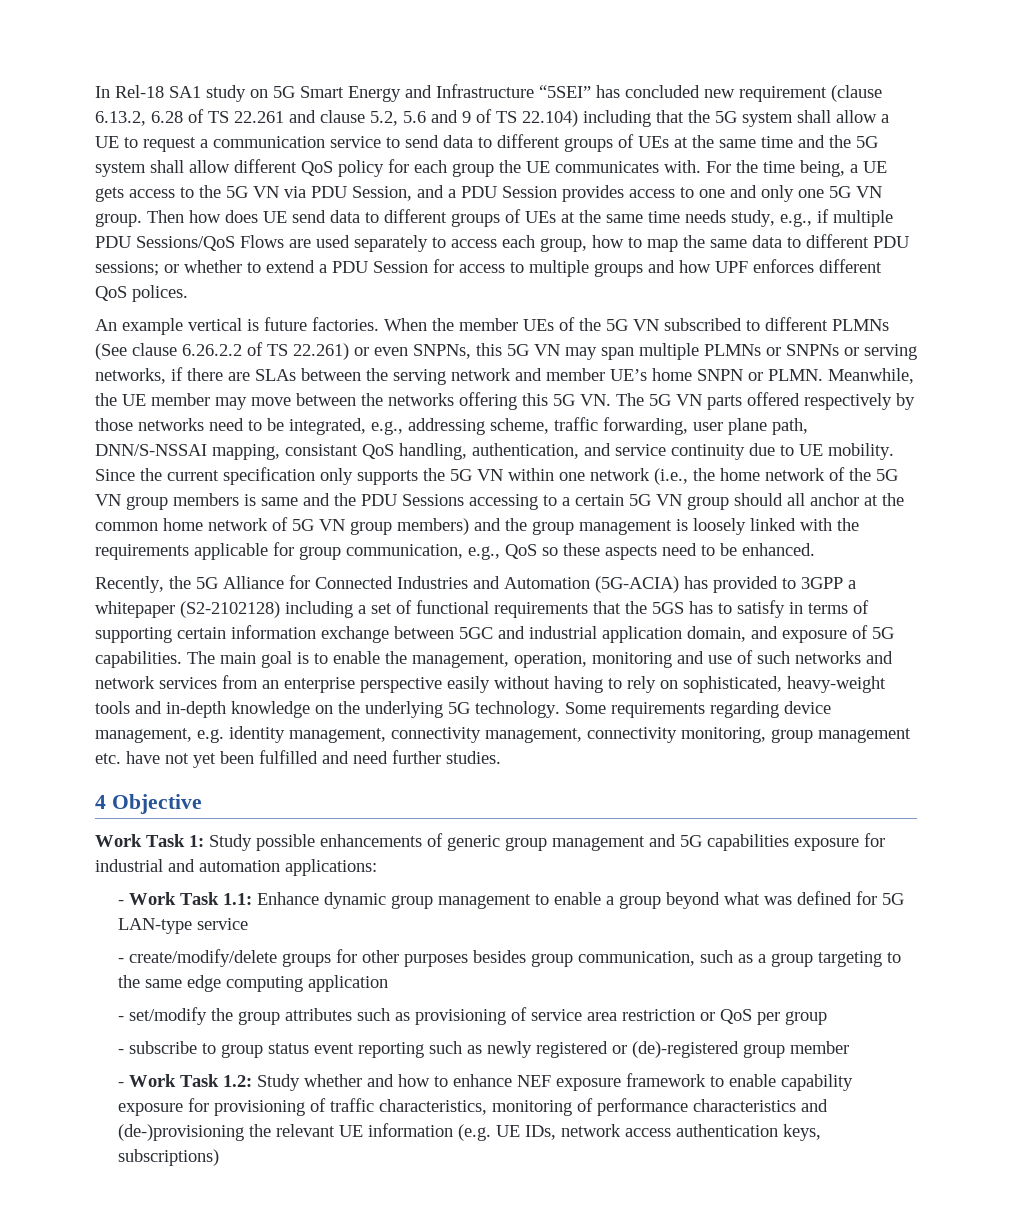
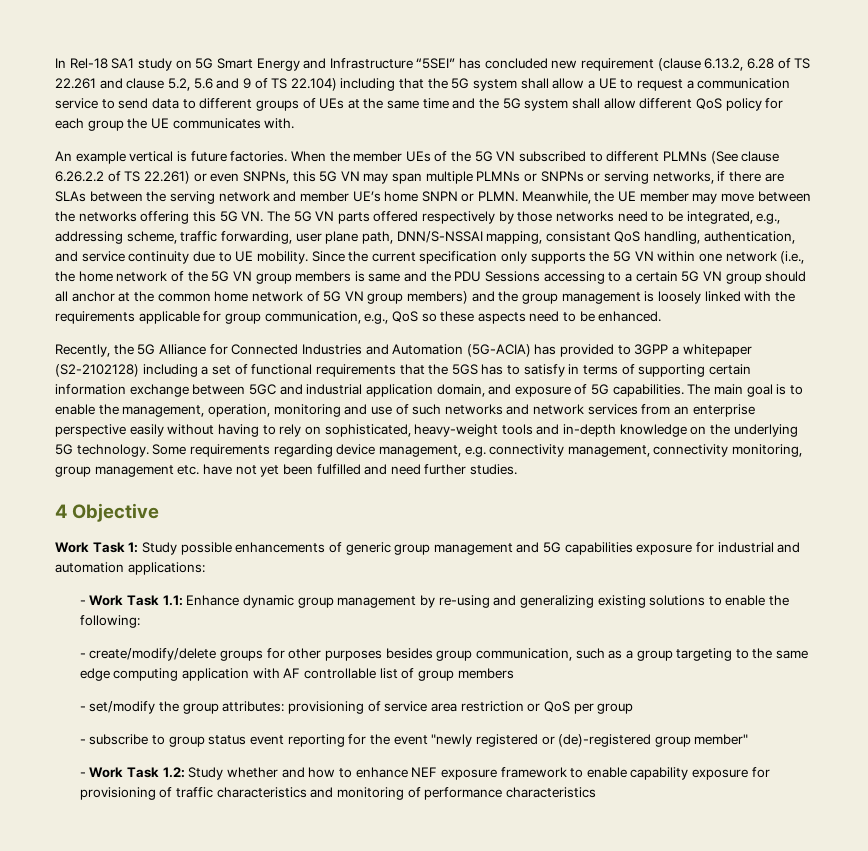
- For the time being, a UE gets access to the 5G VN via PDU Session, and a PDU Session provides access to one and only one 5G VN group. Then how does UE send data to different groups of UEs at the same time needs study, e.g., if multiple PDU Sessions/QoS Flows are used separately to access each group, how to map the same data to different PDU sessions; or whether to extend a PDU Session for access to multiple groups and how UPF enforces different QoS polices.
- Some requirements regarding device management, e.g. identity management, connectivity management, connectivity monitoring, group management etc. have not yet been fulfilled and need further studies.
+ Some requirements regarding device management, e.g. connectivity management, connectivity monitoring, group management etc. have not yet been fulfilled and need further studies.
- - Work Task 1.1: Enhance dynamic group management to enable a group beyond what was defined for 5G LAN-type service
+ - Work Task 1.1: Enhance dynamic group management by re-using and generalizing existing solutions to enable the following:
- - create/modify/delete groups for other purposes besides group communication, such as a group targeting to the same edge computing application
+ - create/modify/delete groups for other purposes besides group communication, such as a group targeting to the same edge computing application with AF controllable list of group members
- - set/modify the group attributes such as provisioning of service area restriction or QoS per group
+ - set/modify the group attributes: provisioning of service area restriction or QoS per group
- - subscribe to group status event reporting such as newly registered or (de)-registered group member
+ - subscribe to group status event reporting for the event "newly registered or (de)-registered group member"
- - Work Task 1.2: Study whether and how to enhance NEF exposure framework to enable capability exposure for provisioning of traffic characteristics, monitoring of performance characteristics and (de-)provisioning the relevant UE information (e.g. UE IDs, network access authentication keys, subscriptions)
+ - Work Task 1.2: Study whether and how to enhance NEF exposure framework to enable capability exposure for provisioning of traffic characteristics and monitoring of performance characteristics

